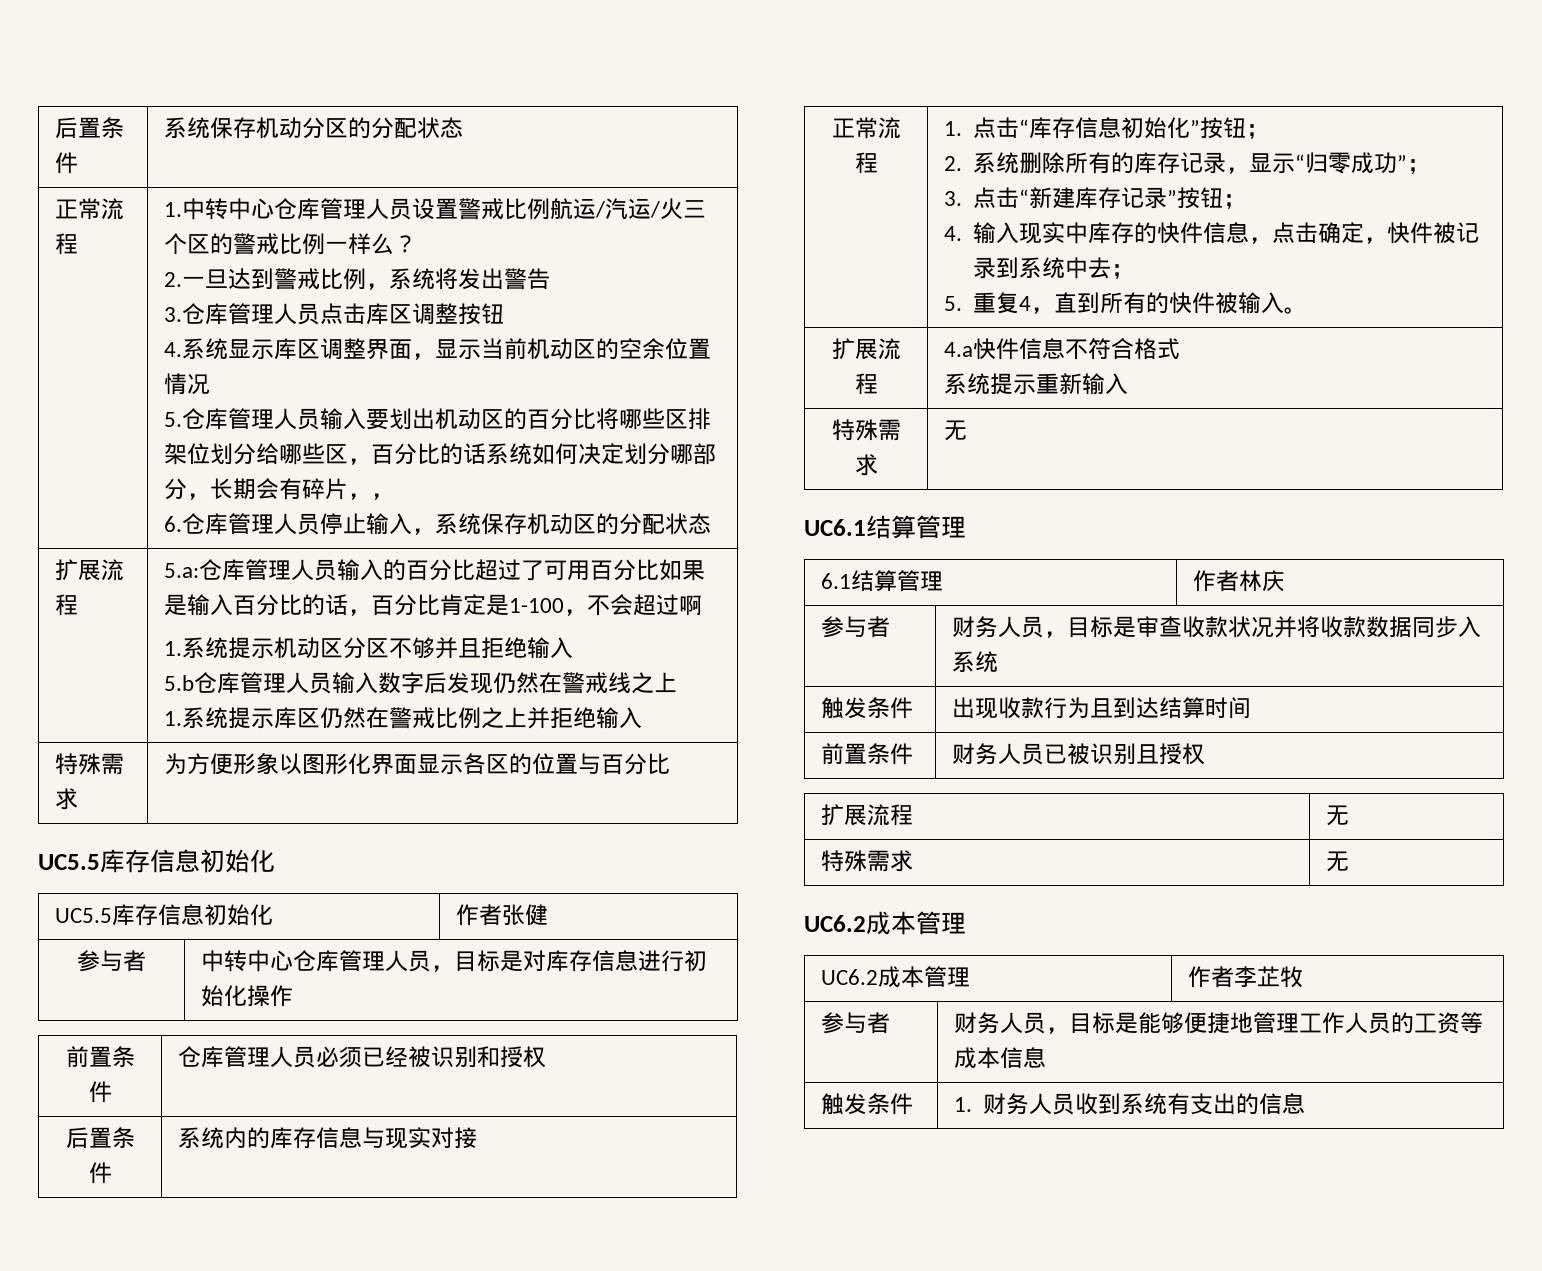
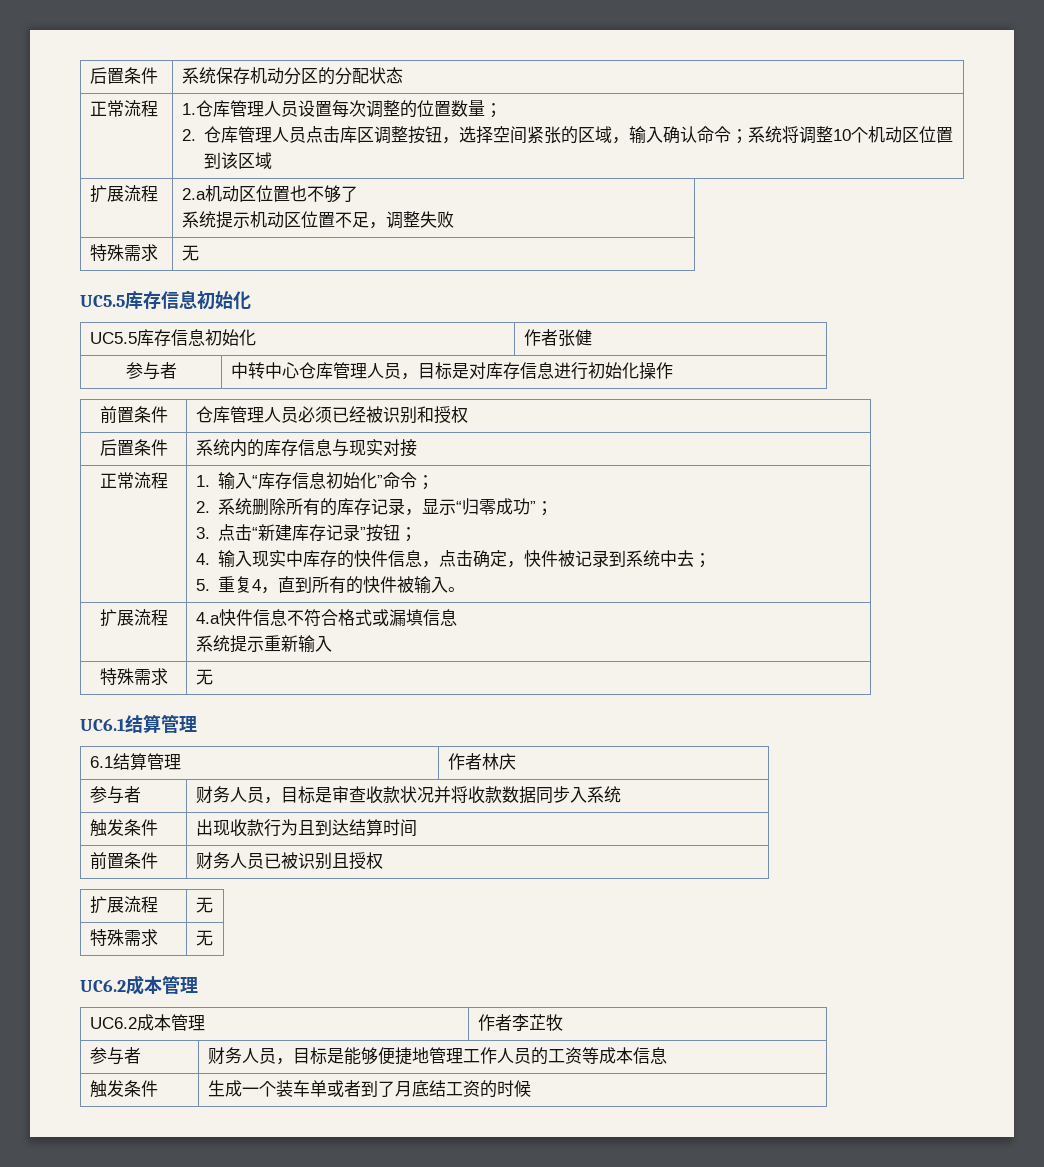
- 1.中转中心仓库管理人员设置警戒比例航运/汽运/火三个区的警戒比例一样么？
- 2.一旦达到警戒比例，系统将发出警告
- 3.仓库管理人员点击库区调整按钮
- 4.系统显示库区调整界面，显示当前机动区的空余位置情况
- 5.仓库管理人员输入要划出机动区的百分比将哪些区排架位划分给哪些区，百分比的话系统如何决定划分哪部分，长期会有碎片，，
- 6.仓库管理人员停止输入，系统保存机动区的分配状态
- 扩展流程 | 5.a:仓库管理人员输入的百分比超过了可用百分比如果是输入百分比的话，百分比肯定是1-100，不会超过啊
- 1.系统提示机动区分区不够并且拒绝输入
- 5.b仓库管理人员输入数字后发现仍然在警戒线之上
- 1.系统提示库区仍然在警戒比例之上并拒绝输入
- 特殊需求 | 为方便形象以图形化界面显示各区的位置与百分比
+ 1.仓库管理人员设置每次调整的位置数量；
+ 2.仓库管理人员点击库区调整按钮，选择空间紧张的区域，输入确认命令；系统将调整10个机动区位置到该区域
+ 扩展流程 | 2.a机动区位置也不够了
+ 系统提示机动区位置不足，调整失败
+ 特殊需求 | 无
- 1.点击“库存信息初始化”按钮；
+ 1.输入“库存信息初始化”命令；
- 扩展流程 | 4.a快件信息不符合格式
+ 扩展流程 | 4.a快件信息不符合格式或漏填信息
- 触发条件 | 1.财务人员收到系统有支出的信息
+ 触发条件 | 生成一个装车单或者到了月底结工资的时候

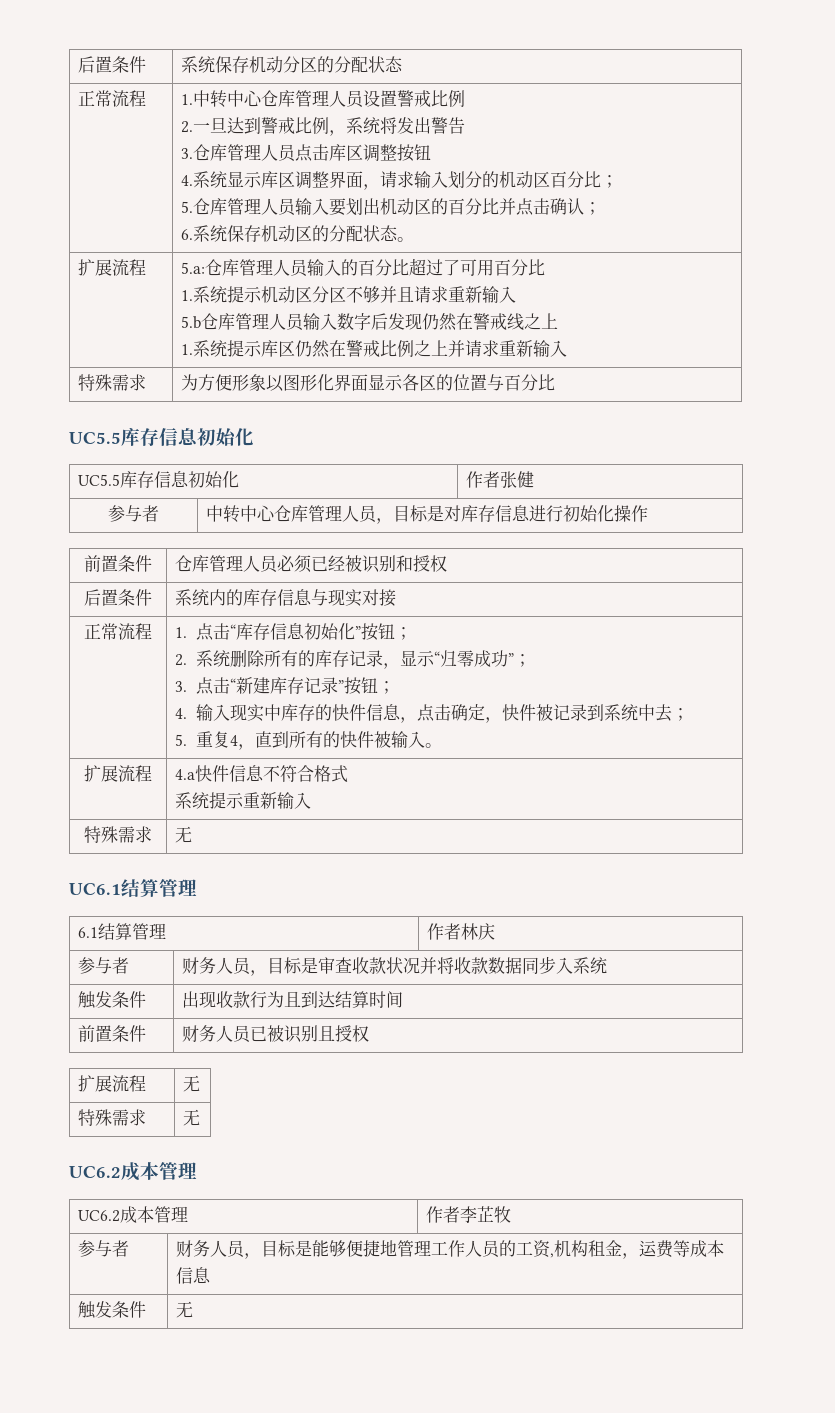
- 1.仓库管理人员设置每次调整的位置数量；
- 2.仓库管理人员点击库区调整按钮，选择空间紧张的区域，输入确认命令；系统将调整10个机动区位置到该区域
- 扩展流程 | 2.a机动区位置也不够了
- 系统提示机动区位置不足，调整失败
- 特殊需求 | 无
+ 1.中转中心仓库管理人员设置警戒比例
+ 2.一旦达到警戒比例，系统将发出警告
+ 3.仓库管理人员点击库区调整按钮
+ 4.系统显示库区调整界面，请求输入划分的机动区百分比；
+ 5.仓库管理人员输入要划出机动区的百分比并点击确认；
+ 6.系统保存机动区的分配状态。
+ 扩展流程 | 5.a:仓库管理人员输入的百分比超过了可用百分比
+ 1.系统提示机动区分区不够并且请求重新输入
+ 5.b仓库管理人员输入数字后发现仍然在警戒线之上
+ 1.系统提示库区仍然在警戒比例之上并请求重新输入
+ 特殊需求 | 为方便形象以图形化界面显示各区的位置与百分比
- 1.输入“库存信息初始化”命令；
+ 1.点击“库存信息初始化”按钮；
- 扩展流程 | 4.a快件信息不符合格式或漏填信息
+ 扩展流程 | 4.a快件信息不符合格式
- 参与者 | 财务人员，目标是能够便捷地管理工作人员的工资等成本信息
+ 参与者 | 财务人员，目标是能够便捷地管理工作人员的工资,机构租金，运费等成本信息
- 触发条件 | 生成一个装车单或者到了月底结工资的时候
+ 触发条件 | 无

